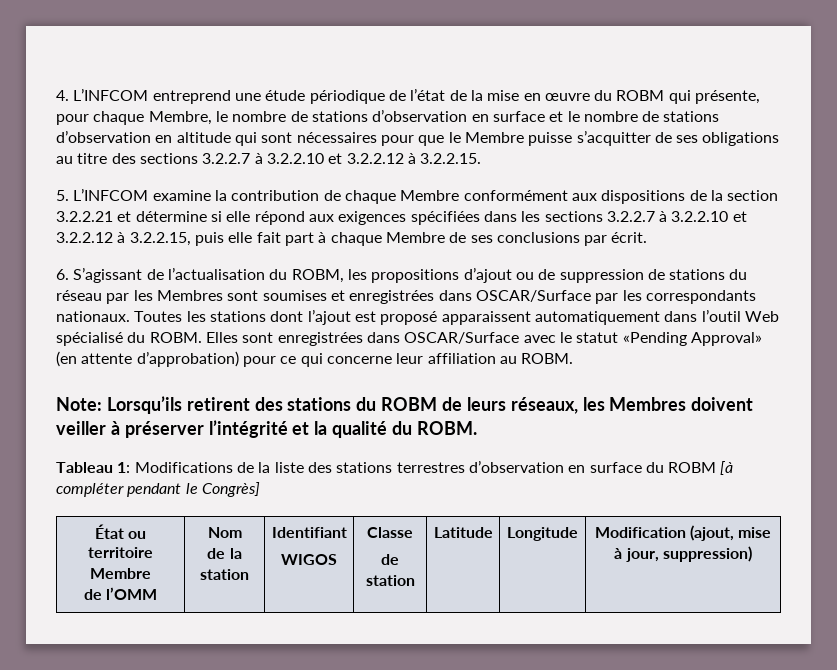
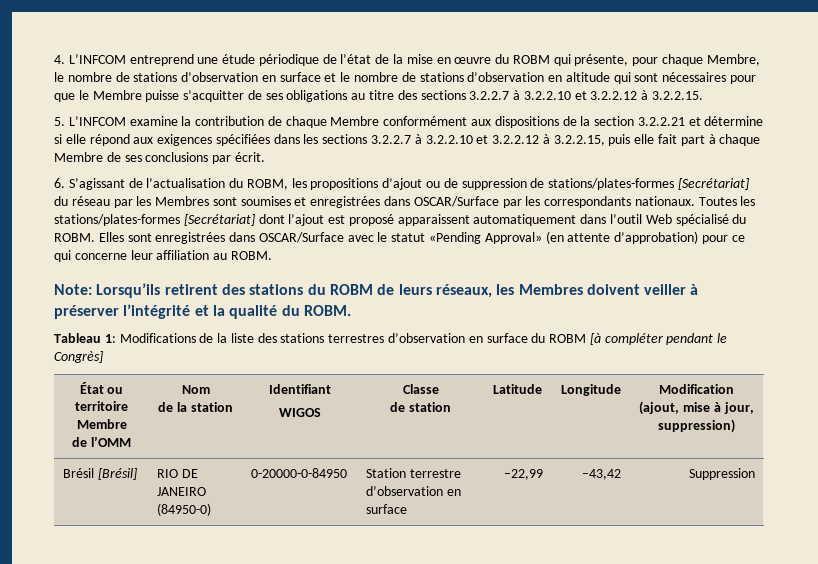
- 6. S’agissant de l’actualisation du ROBM, les propositions d’ajout ou de suppression de stations du réseau par les Membres sont soumises et enregistrées dans OSCAR/Surface par les correspondants nationaux.
+ 6. S’agissant de l’actualisation du ROBM, les propositions d’ajout ou de suppression de stations/plates-formes [Secrétariat] du réseau par les Membres sont soumises et enregistrées dans OSCAR/Surface par les correspondants nationaux.
- Toutes les stations dont l’ajout est proposé apparaissent automatiquement dans l’outil Web spécialisé du ROBM.
+ Toutes les stations/plates-formes [Secrétariat] dont l’ajout est proposé apparaissent automatiquement dans l’outil Web spécialisé du ROBM.
+ Brésil [Brésil] | RIO DE JANEIRO (84950-0) | 0-20000-0-84950 | Station terrestre d’observation en surface | –22,99 | –43,42 | Suppression

